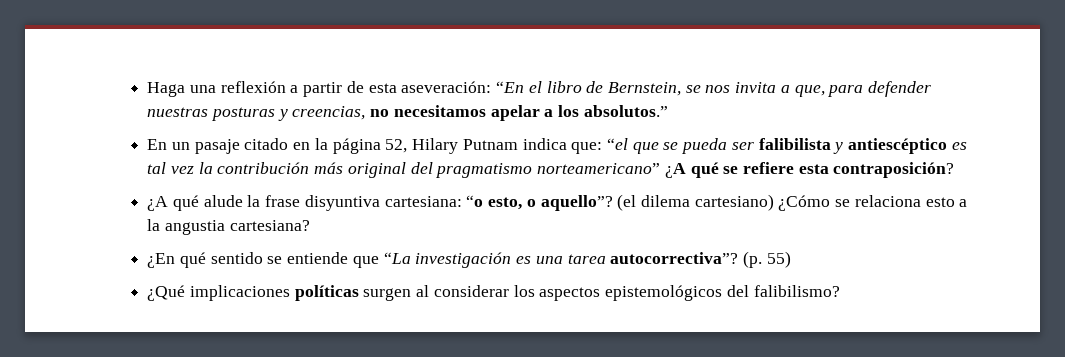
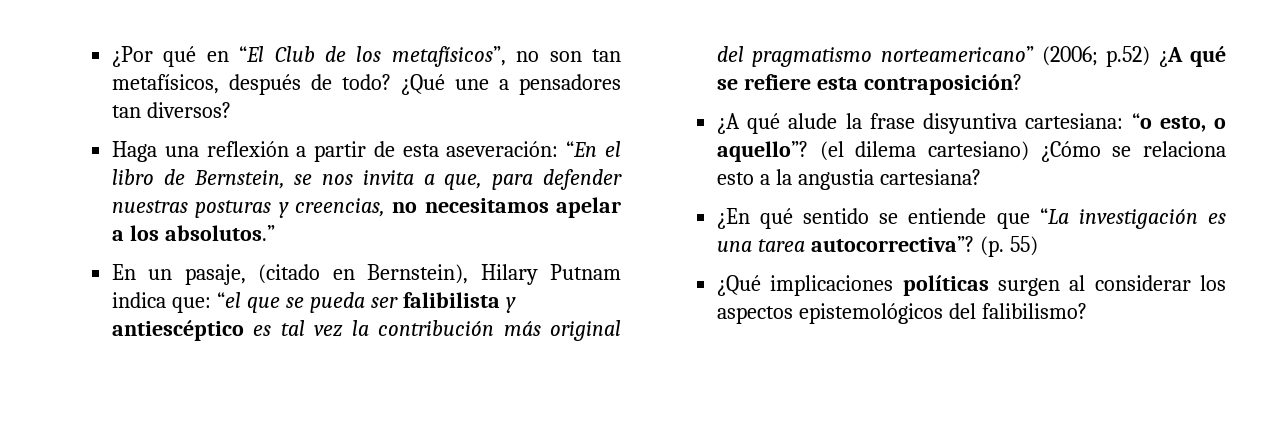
+ ¿Por qué en “El Club de los metafísicos”, no son tan metafísicos, después de todo? ¿Qué une a pensadores tan diversos?
- En un pasaje citado en la página 52, Hilary Putnam indica que: “el que se pueda ser falibilista y antiescéptico es tal vez la contribución más original del pragmatismo norteamericano” ¿A qué se refiere esta contraposición?
+ En un pasaje, (citado en Bernstein), Hilary Putnam indica que: “el que se pueda ser falibilista y antiescéptico es tal vez la contribución más original del pragmatismo norteamericano” (2006; p.52) ¿A qué se refiere esta contraposición?

